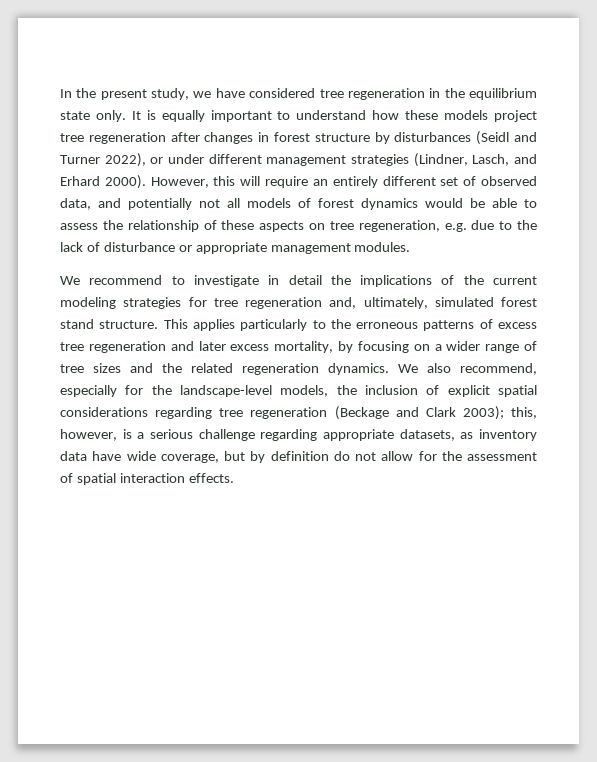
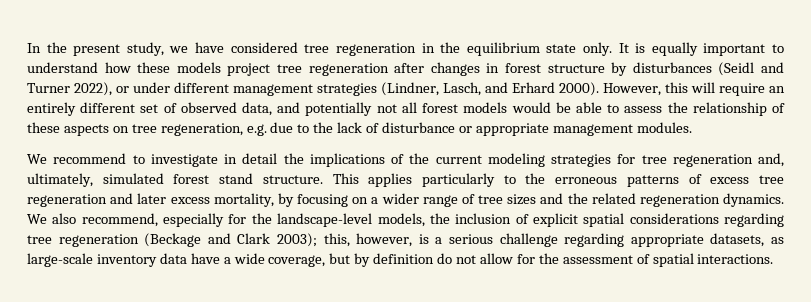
- However, this will require an entirely different set of observed data, and potentially not all models of forest dynamics would be able to assess the relationship of these aspects on tree regeneration, e.g. due to the lack of disturbance or appropriate management modules.
+ However, this will require an entirely different set of observed data, and potentially not all forest models would be able to assess the relationship of these aspects on tree regeneration, e.g. due to the lack of disturbance or appropriate management modules.
- We also recommend, especially for the landscape-level models, the inclusion of explicit spatial considerations regarding tree regeneration (Beckage and Clark 2003); this, however, is a serious challenge regarding appropriate datasets, as inventory data have wide coverage, but by definition do not allow for the assessment of spatial interaction effects.
+ We also recommend, especially for the landscape-level models, the inclusion of explicit spatial considerations regarding tree regeneration (Beckage and Clark 2003); this, however, is a serious challenge regarding appropriate datasets, as large-scale inventory data have a wide coverage, but by definition do not allow for the assessment of spatial interactions.

